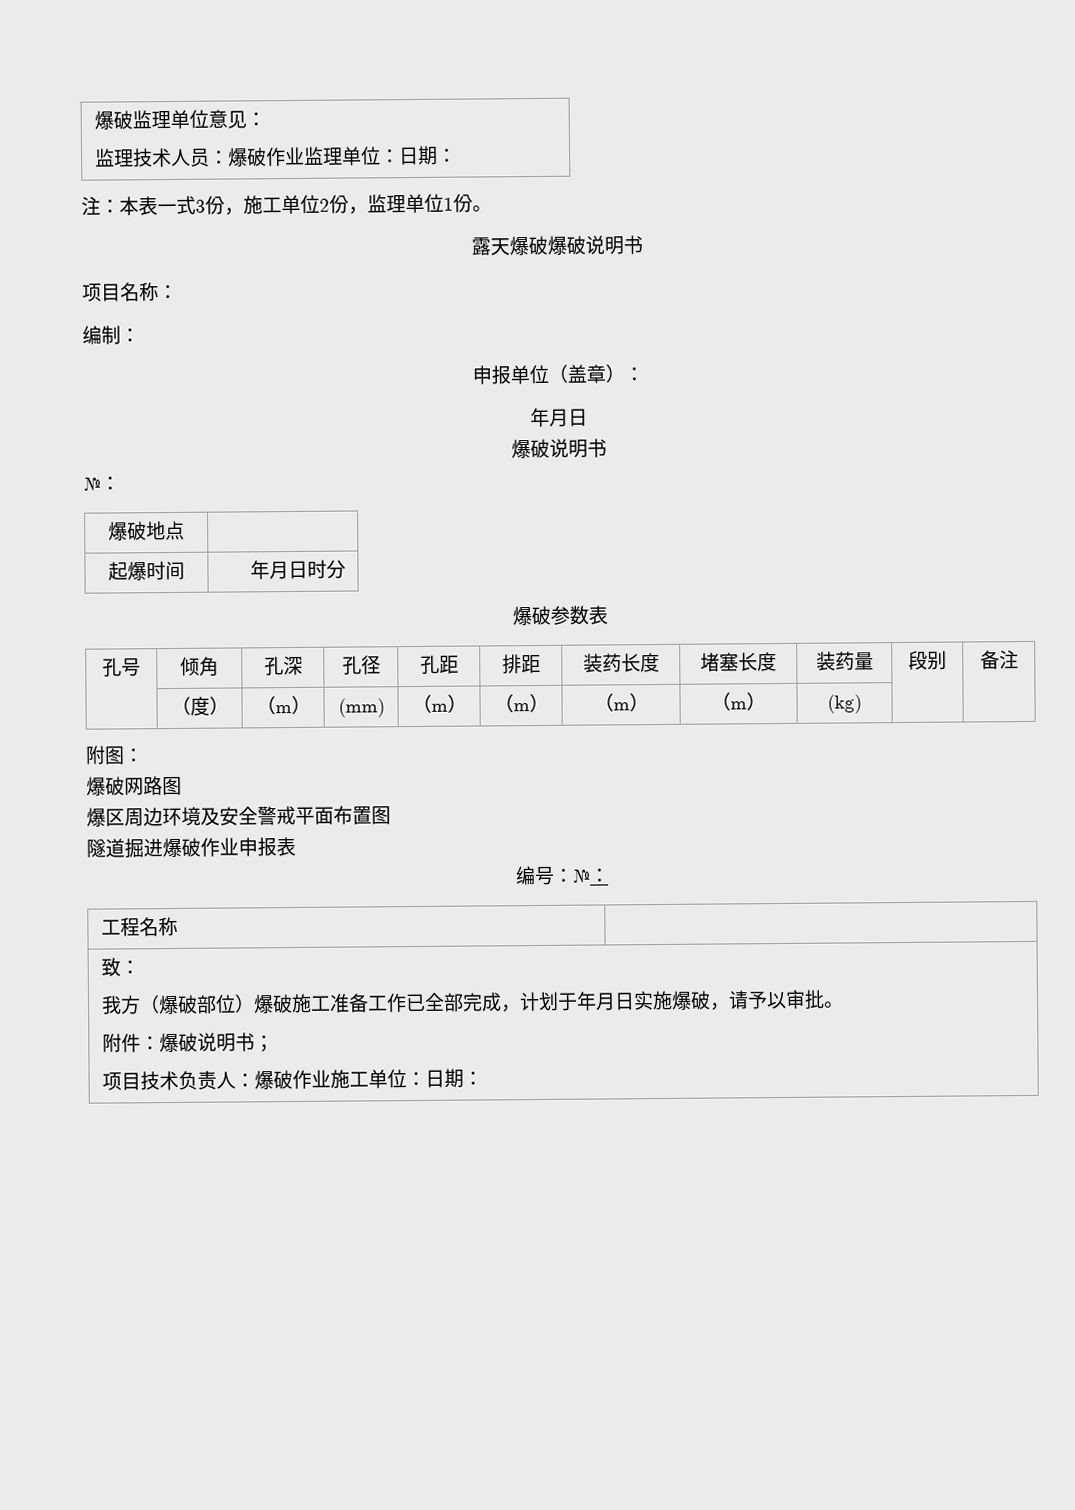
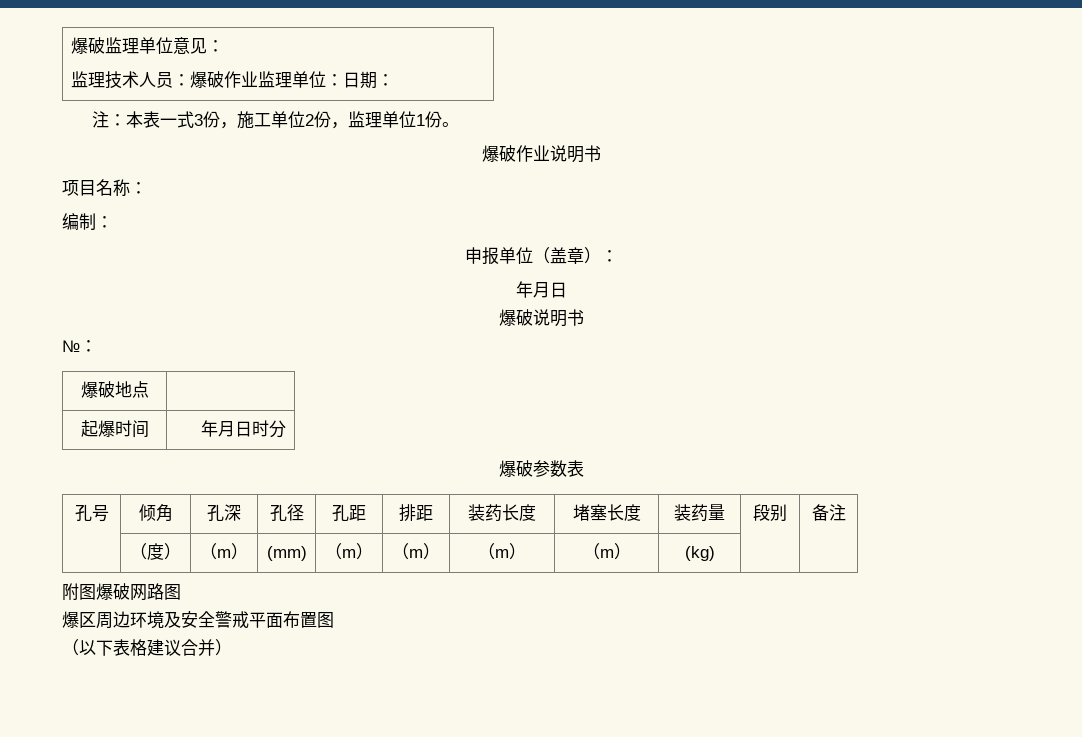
- 露天爆破爆破说明书
+ 爆破作业说明书
- 附图：
- 爆破网路图
+ 附图爆破网路图
- 隧道掘进爆破作业申报表
- 编号：№：
- 工程名称 |
- 致：
- 我方（爆破部位）爆破施工准备工作已全部完成，计划于年月日实施爆破，请予以审批。
- 附件：爆破说明书；
- 项目技术负责人：爆破作业施工单位：日期：
+ （以下表格建议合并）

